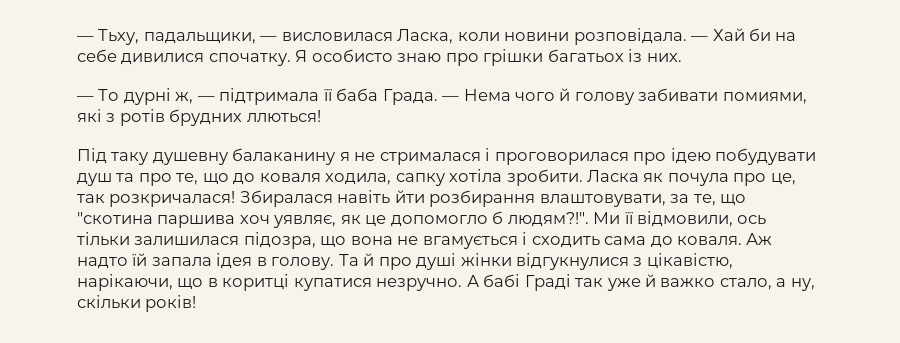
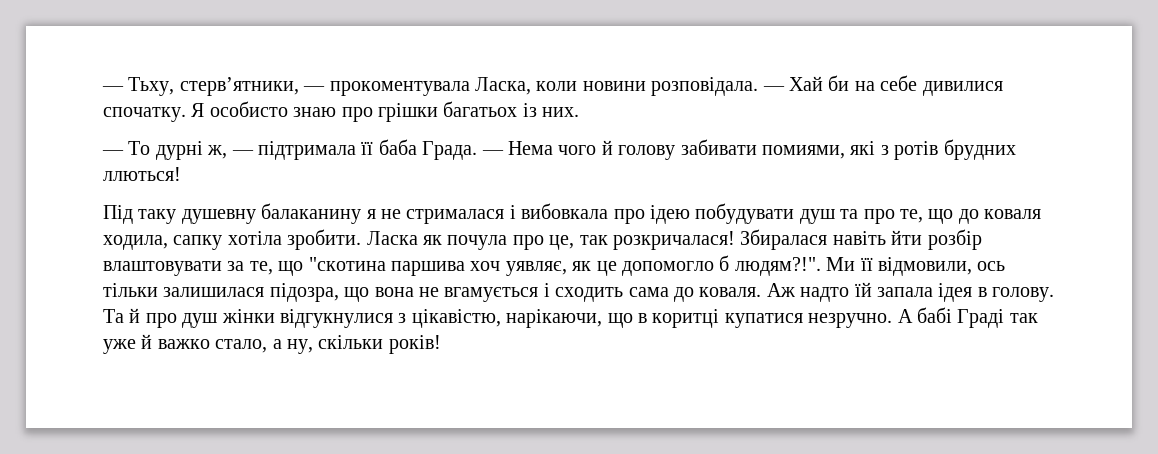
- — Тьху, падальщики, — висловилася Ласка, коли новини розповідала.
+ — Тьху, стерв’ятники, — прокоментувала Ласка, коли новини розповідала.
- Під таку душевну балаканину я не стрималася і проговорилася про ідею побудувати душ та про те, що до коваля ходила, сапку хотіла зробити.
+ Під таку душевну балаканину я не стрималася і вибовкала про ідею побудувати душ та про те, що до коваля ходила, сапку хотіла зробити.
- Збиралася навіть йти розбирання влаштовувати, за те, що "скотина паршива хоч уявляє, як це допомогло б людям?!".
+ Збиралася навіть йти розбір влаштовувати за те, що "скотина паршива хоч уявляє, як це допомогло б людям?!".
- Та й про душі жінки відгукнулися з цікавістю, нарікаючи, що в коритці купатися незручно.
+ Та й про душ жінки відгукнулися з цікавістю, нарікаючи, що в коритці купатися незручно.

